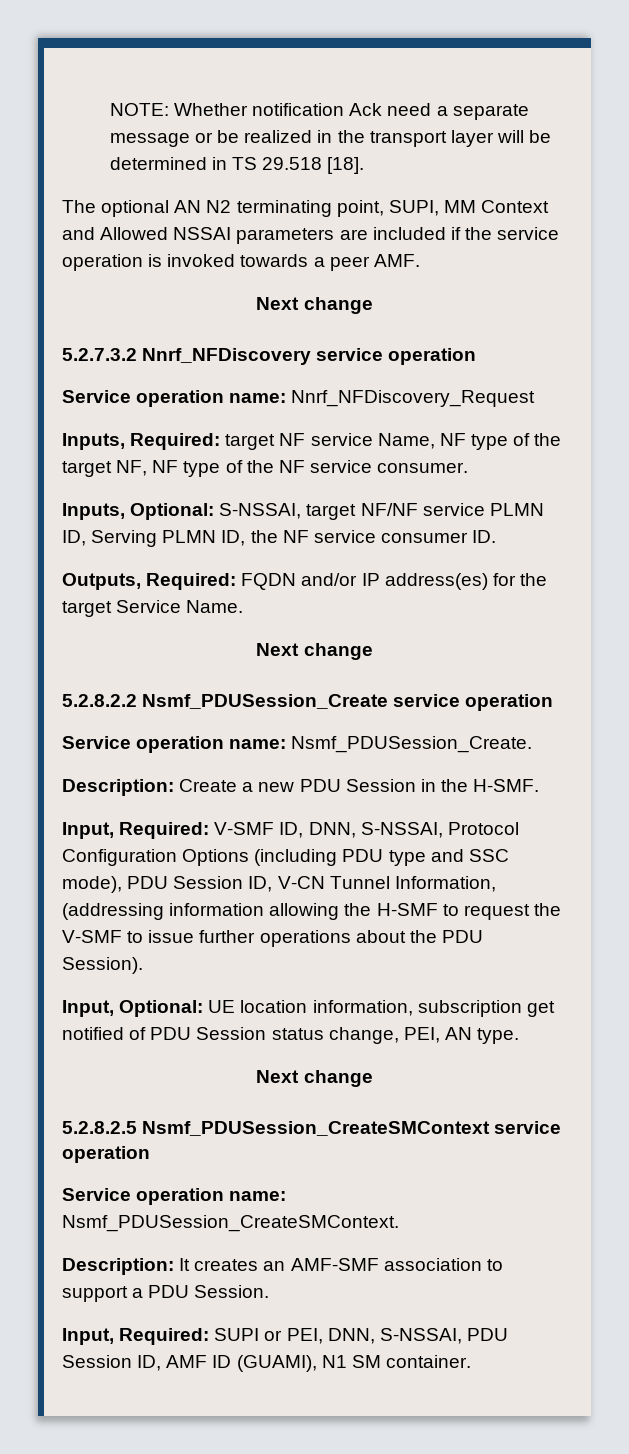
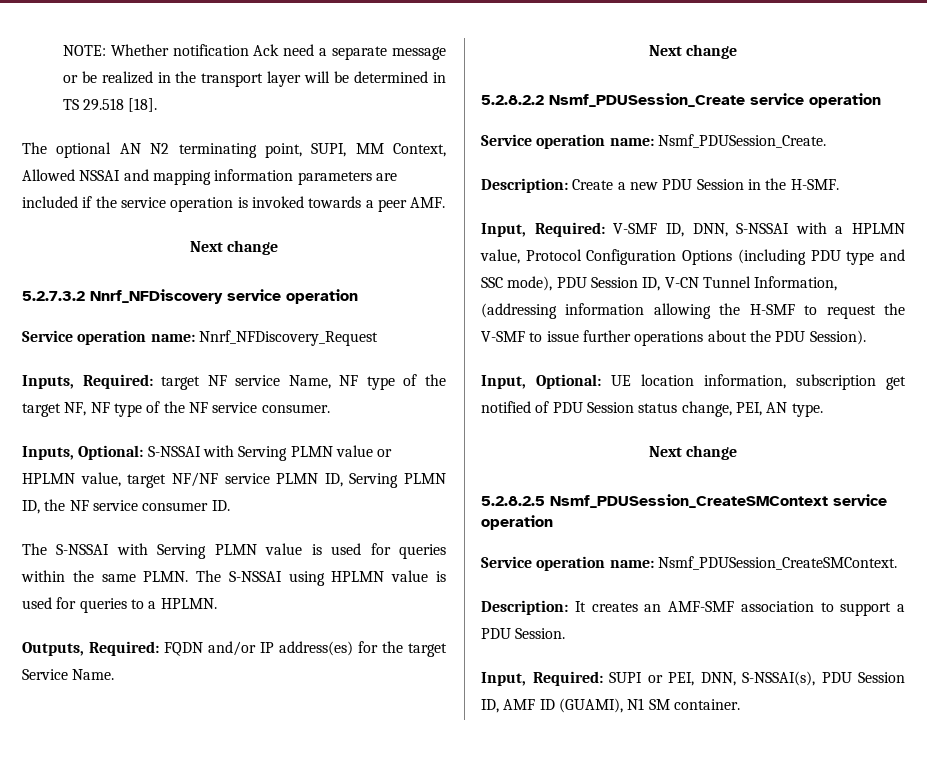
- The optional AN N2 terminating point, SUPI, MM Context and Allowed NSSAI parameters are included if the service operation is invoked towards a peer AMF.
+ The optional AN N2 terminating point, SUPI, MM Context, Allowed NSSAI and mapping information parameters are included if the service operation is invoked towards a peer AMF.
- Inputs, Optional: S-NSSAI, target NF/NF service PLMN ID, Serving PLMN ID, the NF service consumer ID.
+ Inputs, Optional: S-NSSAI with Serving PLMN value or HPLMN value, target NF/NF service PLMN ID, Serving PLMN ID, the NF service consumer ID.
+ The S-NSSAI with Serving PLMN value is used for queries within the same PLMN. The S-NSSAI using HPLMN value is used for queries to a HPLMN.
- Input, Required: V-SMF ID, DNN, S-NSSAI, Protocol Configuration Options (including PDU type and SSC mode), PDU Session ID, V-CN Tunnel Information, (addressing information allowing the H-SMF to request the V-SMF to issue further operations about the PDU Session).
+ Input, Required: V-SMF ID, DNN, S-NSSAI with a HPLMN value, Protocol Configuration Options (including PDU type and SSC mode), PDU Session ID, V-CN Tunnel Information, (addressing information allowing the H-SMF to request the V-SMF to issue further operations about the PDU Session).
- Input, Required: SUPI or PEI, DNN, S-NSSAI, PDU Session ID, AMF ID (GUAMI), N1 SM container.
+ Input, Required: SUPI or PEI, DNN, S-NSSAI(s), PDU Session ID, AMF ID (GUAMI), N1 SM container.

